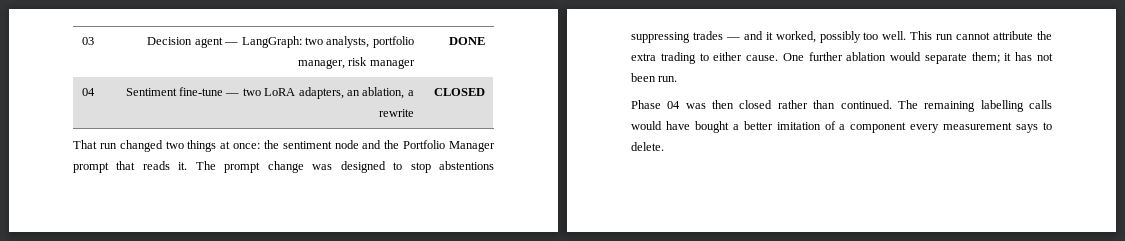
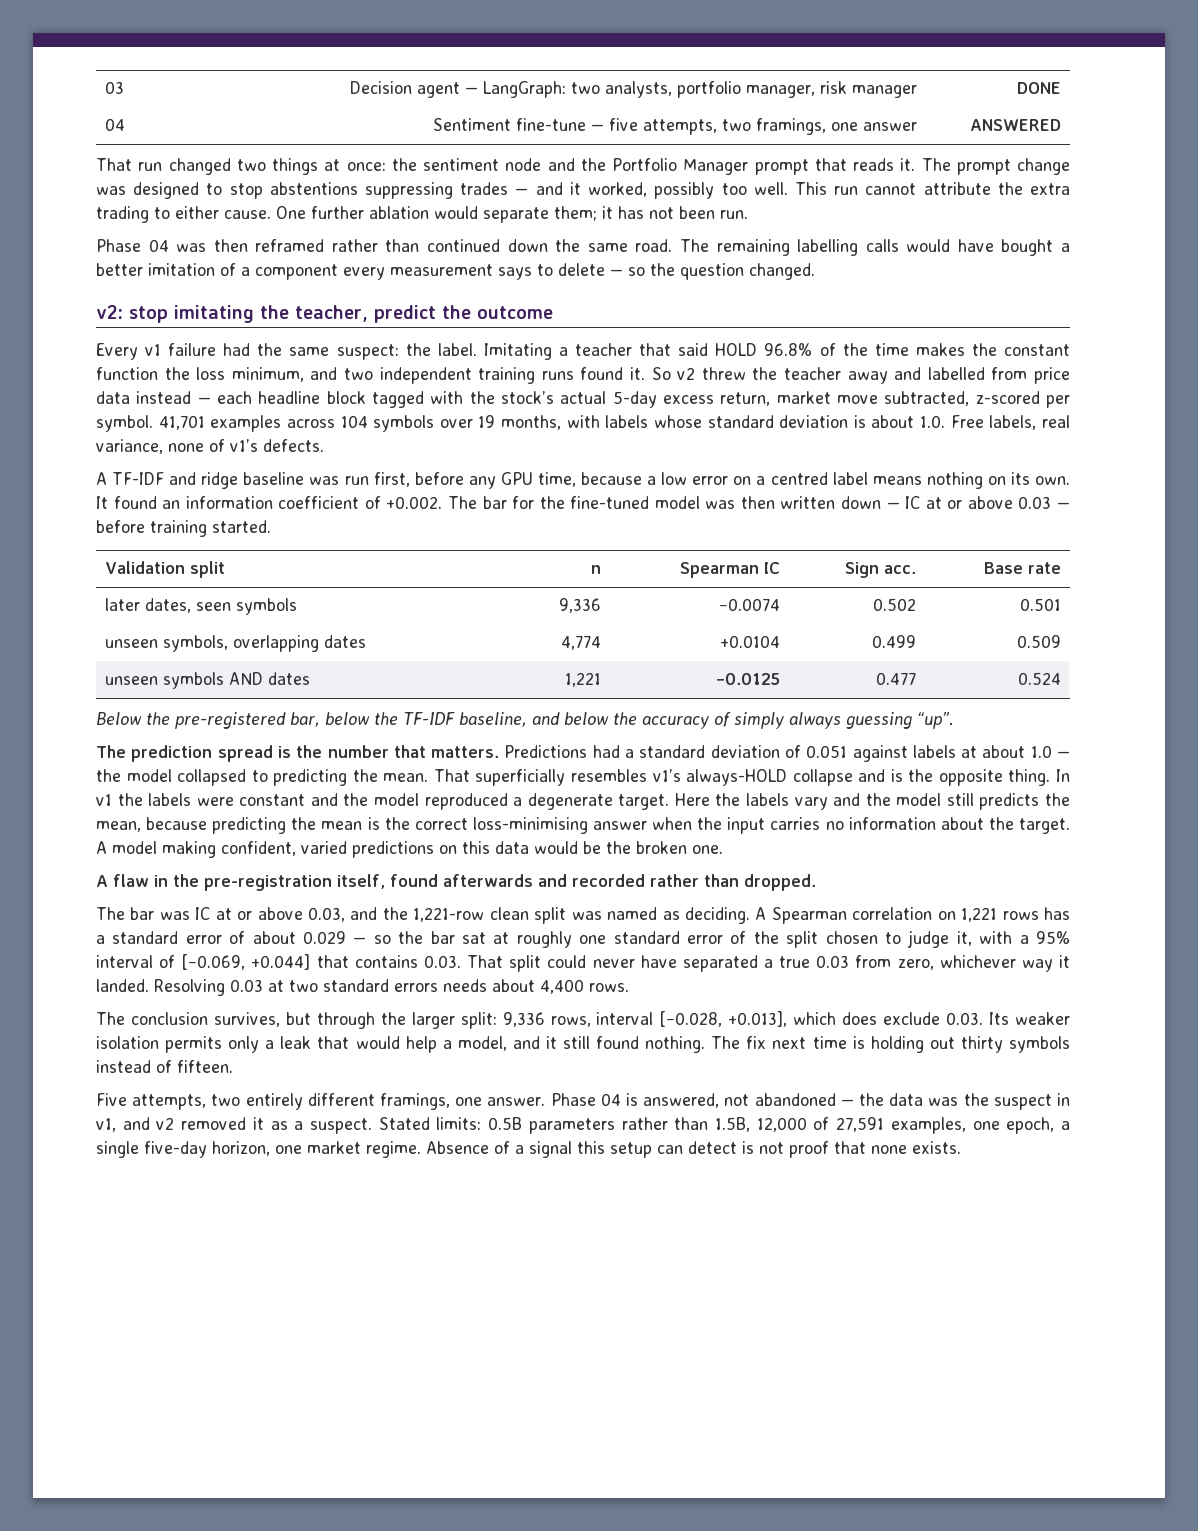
- 04 | Sentiment fine-tune — two LoRA adapters, an ablation, a rewrite | CLOSED
+ 04 | Sentiment fine-tune — five attempts, two framings, one answer | ANSWERED
- Phase 04 was then closed rather than continued.
+ Phase 04 was then reframed rather than continued down the same road.
- The remaining labelling calls would have bought a better imitation of a component every measurement says to delete.
+ The remaining labelling calls would have bought a better imitation of a component every measurement says to delete — so the question changed.
+ v2: stop imitating the teacher, predict the outcome
+ Every v1 failure had the same suspect: the label. Imitating a teacher that said HOLD 96.8% of the time makes the constant function the loss minimum, and two independent training runs found it. So v2 threw the teacher away and labelled from price data instead — each headline block tagged with the stock’s actual 5-day excess return, market move subtracted, z-scored per symbol. 41,701 examples across 104 symbols over 19 months, with labels whose standard deviation is about 1.0. Free labels, real variance, none of v1’s defects.
+ A TF-IDF and ridge baseline was run first, before any GPU time, because a low error on a centred label means nothing on its own. It found an information coefficient of +0.002. The bar for the fine-tuned model was then written down — IC at or above 0.03 — before training started.
+ Validation split | n | Spearman IC | Sign acc. | Base rate
+ later dates, seen symbols | 9,336 | −0.0074 | 0.502 | 0.501
+ unseen symbols, overlapping dates | 4,774 | +0.0104 | 0.499 | 0.509
+ unseen symbols AND dates | 1,221 | −0.0125 | 0.477 | 0.524
+ Below the pre-registered bar, below the TF-IDF baseline, and below the accuracy of simply always guessing “up”.
+ The prediction spread is the number that matters. Predictions had a standard deviation of 0.051 against labels at about 1.0 — the model collapsed to predicting the mean. That superficially resembles v1’s always-HOLD collapse and is the opposite thing. In v1 the labels were constant and the model reproduced a degenerate target. Here the labels vary and the model still predicts the mean, because predicting the mean is the correct loss-minimising answer when the input carries no information about the target. A model making confident, varied predictions on this data would be the broken one.
+ A flaw in the pre-registration itself, found afterwards and recorded rather than dropped.
+ The bar was IC at or above 0.03, and the 1,221-row clean split was named as deciding. A Spearman correlation on 1,221 rows has a standard error of about 0.029 — so the bar sat at roughly one standard error of the split chosen to judge it, with a 95% interval of [−0.069, +0.044] that contains 0.03. That split could never have separated a true 0.03 from zero, whichever way it landed. Resolving 0.03 at two standard errors needs about 4,400 rows.
+ The conclusion survives, but through the larger split: 9,336 rows, interval [−0.028, +0.013], which does exclude 0.03. Its weaker isolation permits only a leak that would help a model, and it still found nothing. The fix next time is holding out thirty symbols instead of fifteen.
+ Five attempts, two entirely different framings, one answer. Phase 04 is answered, not abandoned — the data was the suspect in v1, and v2 removed it as a suspect. Stated limits: 0.5B parameters rather than 1.5B, 12,000 of 27,591 examples, one epoch, a single five-day horizon, one market regime. Absence of a signal this setup can detect is not proof that none exists.

